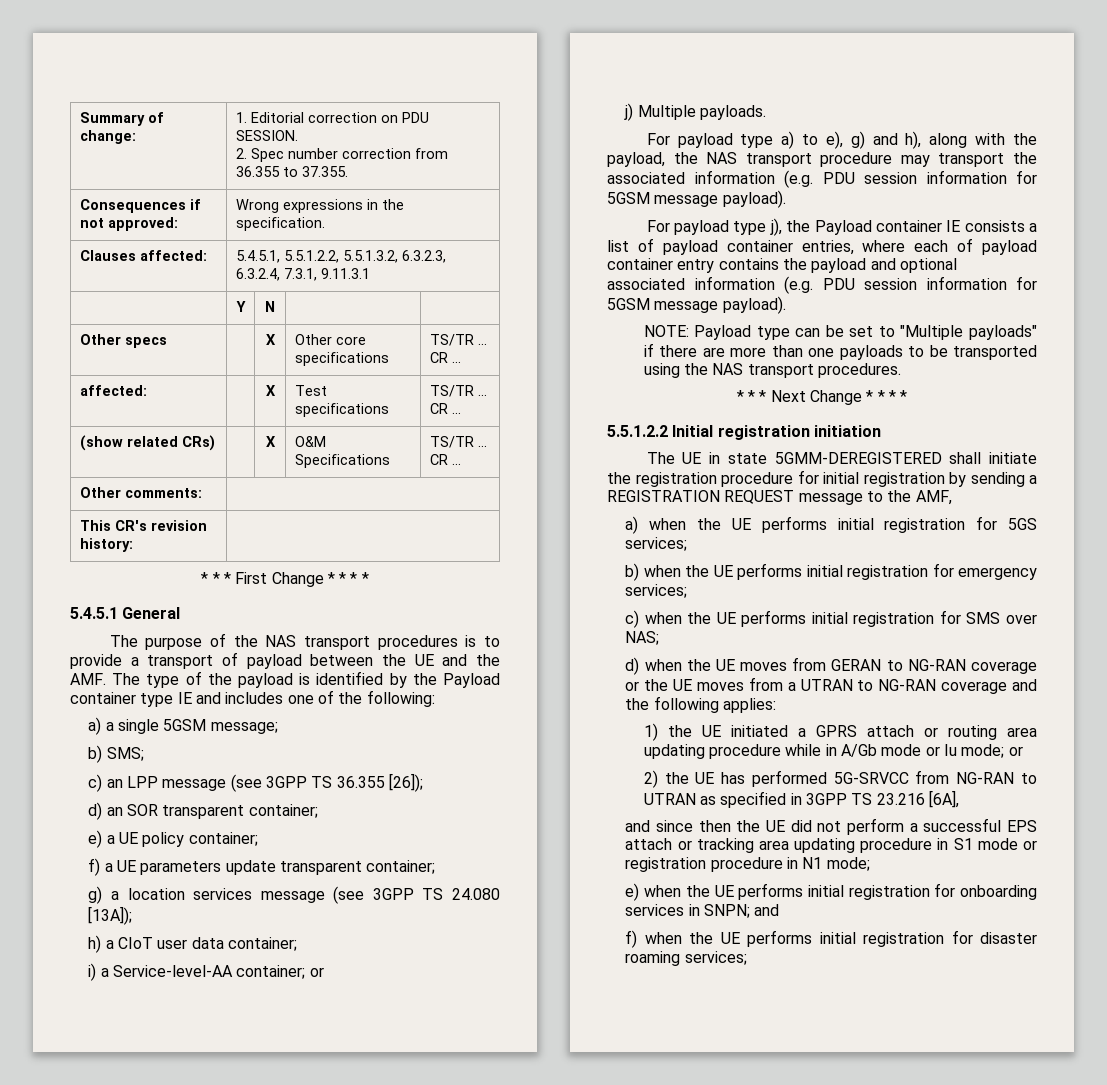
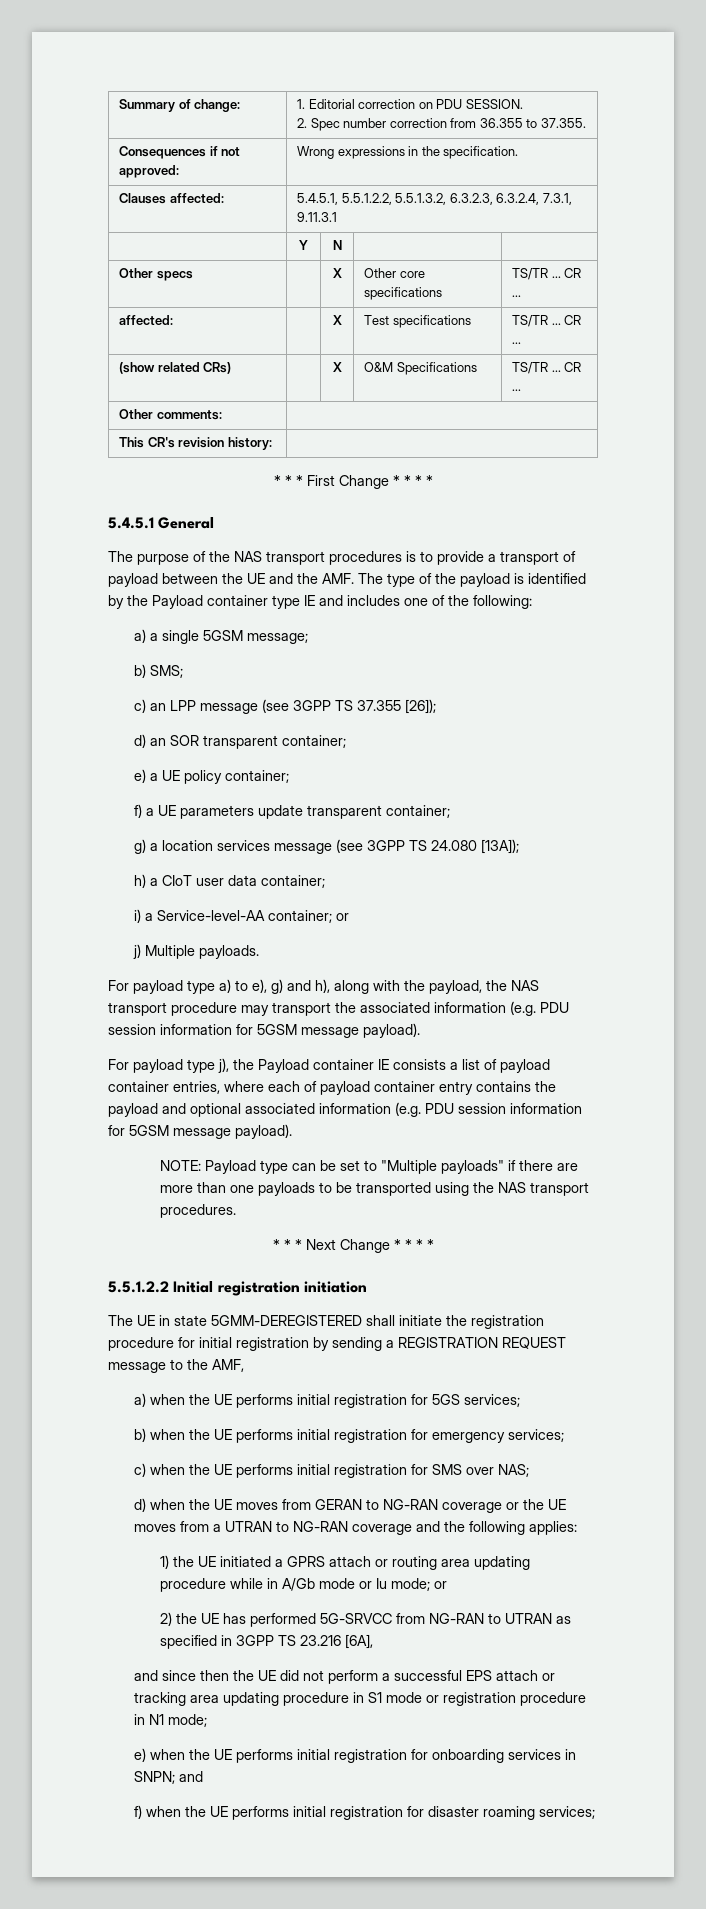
- c) an LPP message (see 3GPP TS 36.355 [26]);
+ c) an LPP message (see 3GPP TS 37.355 [26]);

